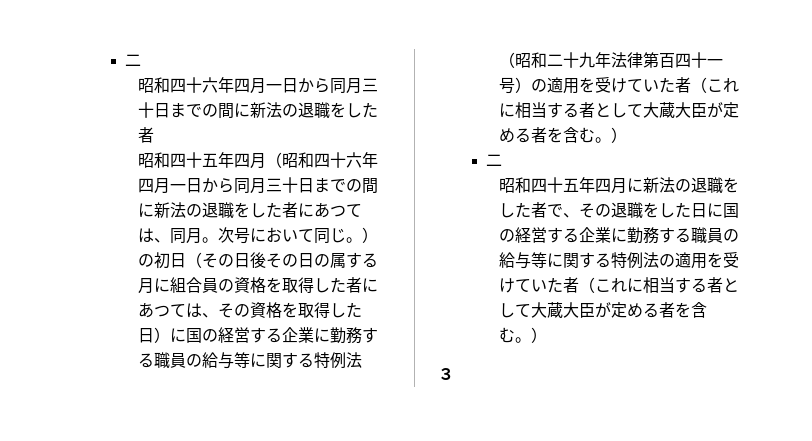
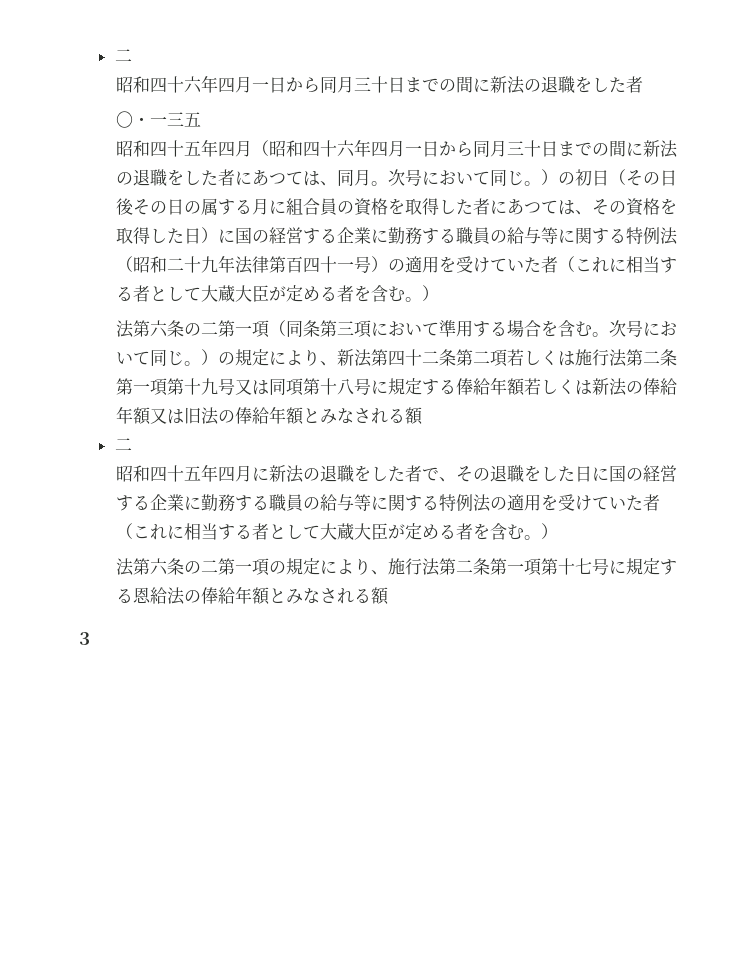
+ 〇・一三五
+ 法第六条の二第一項（同条第三項において準用する場合を含む。次号において同じ。）の規定により、新法第四十二条第二項若しくは施行法第二条第一項第十九号又は同項第十八号に規定する俸給年額若しくは新法の俸給年額又は旧法の俸給年額とみなされる額
+ 法第六条の二第一項の規定により、施行法第二条第一項第十七号に規定する恩給法の俸給年額とみなされる額

